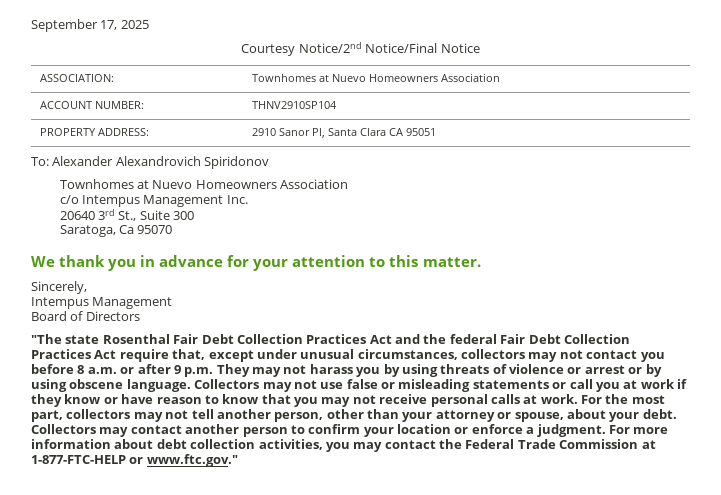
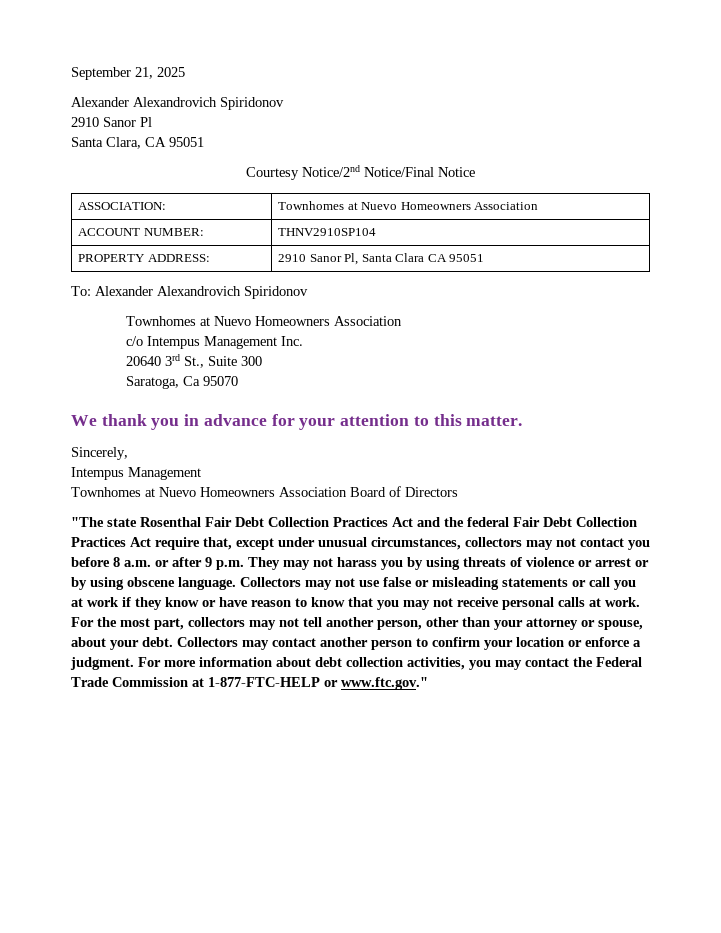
- September 17, 2025
+ September 21, 2025
+ Alexander Alexandrovich Spiridonov
+ 2910 Sanor Pl
+ Santa Clara, CA 95051
- Board of Directors
+ Townhomes at Nuevo Homeowners Association Board of Directors

